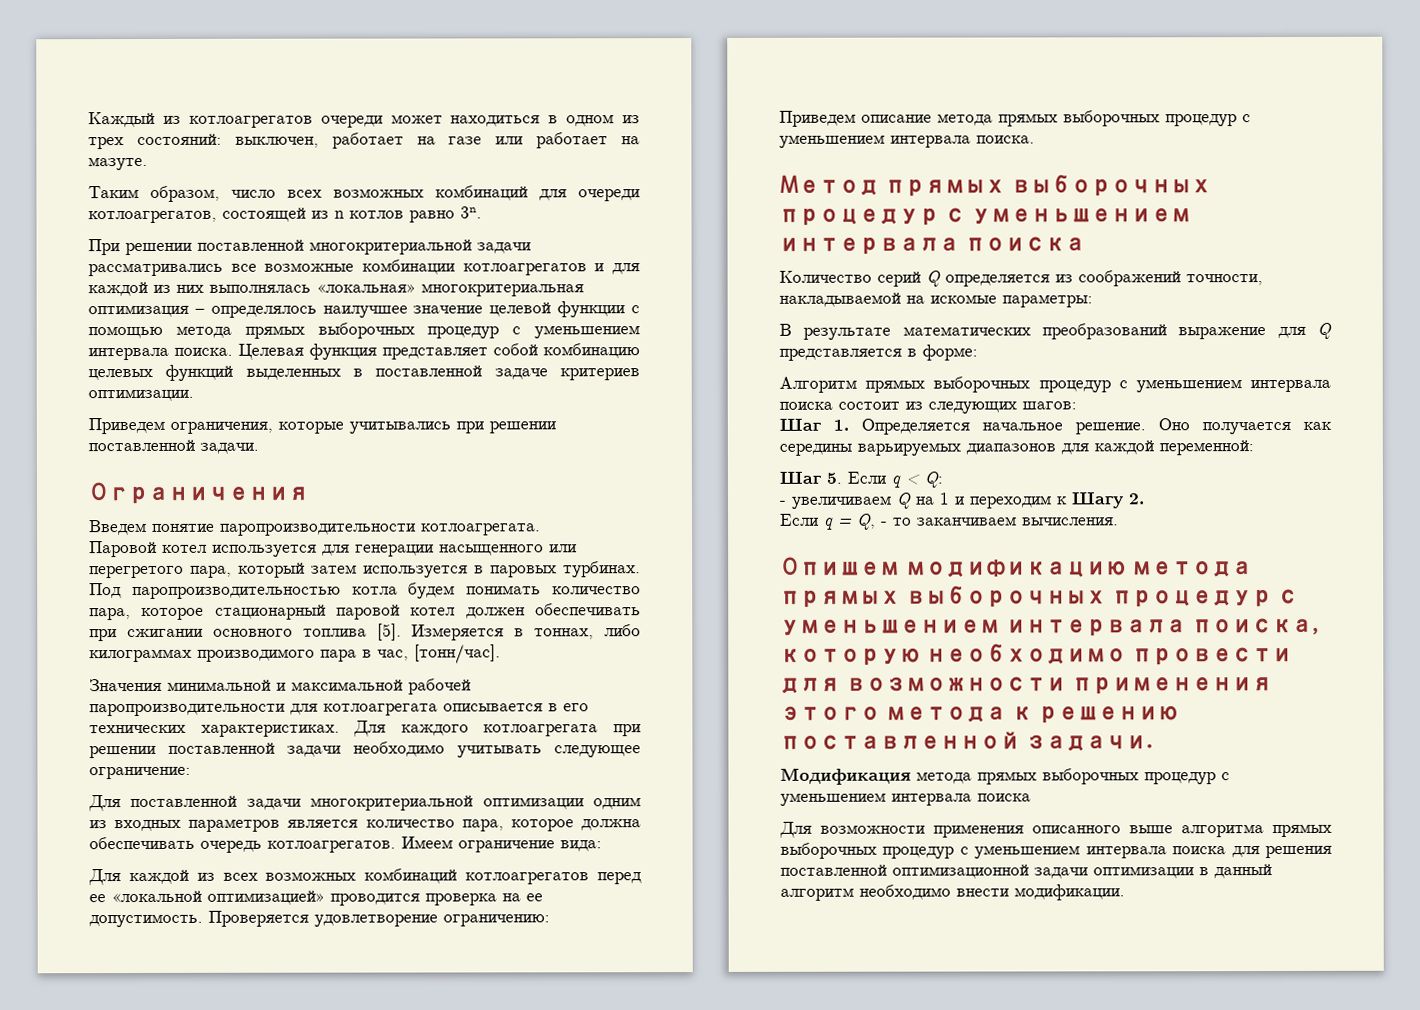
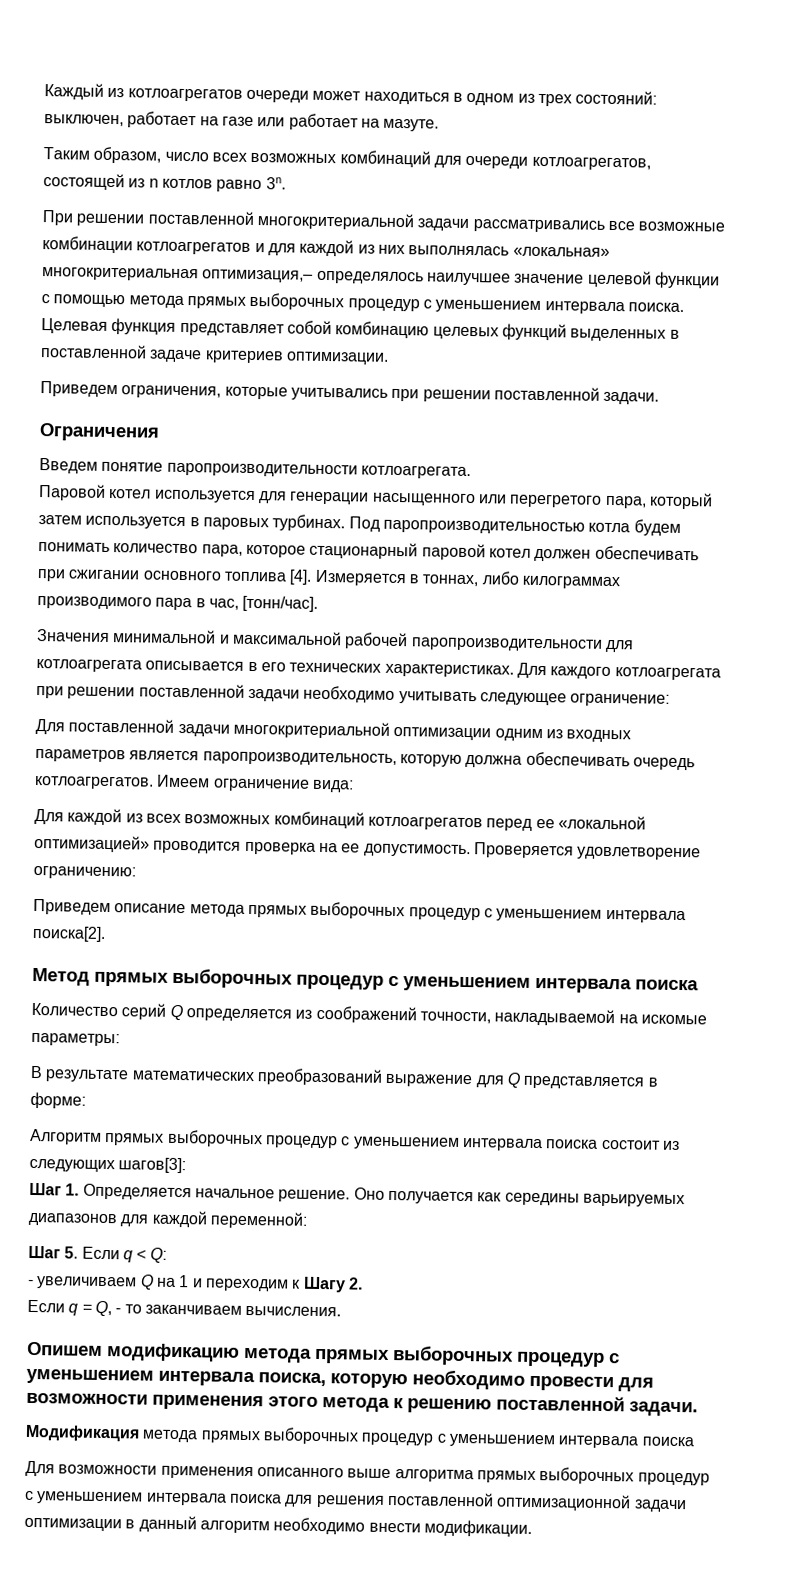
- При решении поставленной многокритериальной задачи рассматривались все возможные комбинации котлоагрегатов и для каждой из них выполнялась «локальная» многокритериальная оптимизация – определялось наилучшее значение целевой функции с помощью метода прямых выборочных процедур с уменьшением интервала поиска.
+ При решении поставленной многокритериальной задачи рассматривались все возможные комбинации котлоагрегатов и для каждой из них выполнялась «локальная» многокритериальная оптимизация,– определялось наилучшее значение целевой функции с помощью метода прямых выборочных процедур с уменьшением интервала поиска.
- Под паропроизводительностью котла будем понимать количество пара, которое стационарный паровой котел должен обеспечивать при сжигании основного топлива [5].
+ Под паропроизводительностью котла будем понимать количество пара, которое стационарный паровой котел должен обеспечивать при сжигании основного топлива [4].
- Для поставленной задачи многокритериальной оптимизации одним из входных параметров является количество пара, которое должна обеспечивать очередь котлоагрегатов.
+ Для поставленной задачи многокритериальной оптимизации одним из входных параметров является паропроизводительность, которую должна обеспечивать очередь котлоагрегатов.
- Приведем описание метода прямых выборочных процедур с уменьшением интервала поиска.
+ Приведем описание метода прямых выборочных процедур с уменьшением интервала поиска[2].
- Алгоритм прямых выборочных процедур с уменьшением интервала поиска состоит из следующих шагов:
+ Алгоритм прямых выборочных процедур с уменьшением интервала поиска состоит из следующих шагов[3]:

